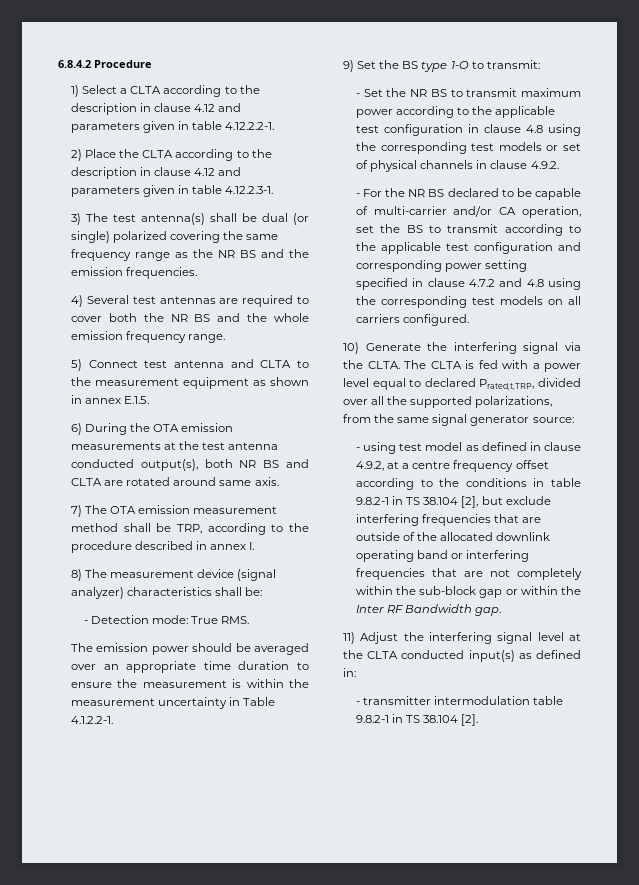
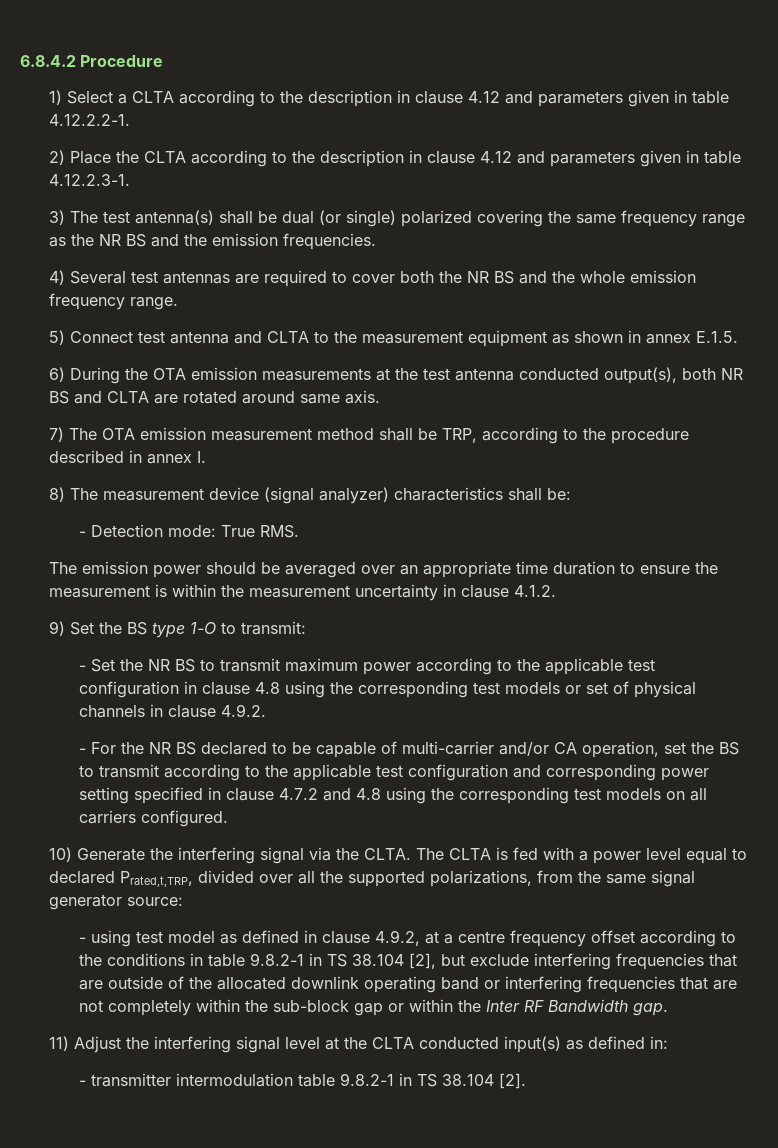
- The emission power should be averaged over an appropriate time duration to ensure the measurement is within the measurement uncertainty in Table 4.1.2.2-1.
+ The emission power should be averaged over an appropriate time duration to ensure the measurement is within the measurement uncertainty in clause 4.1.2.

